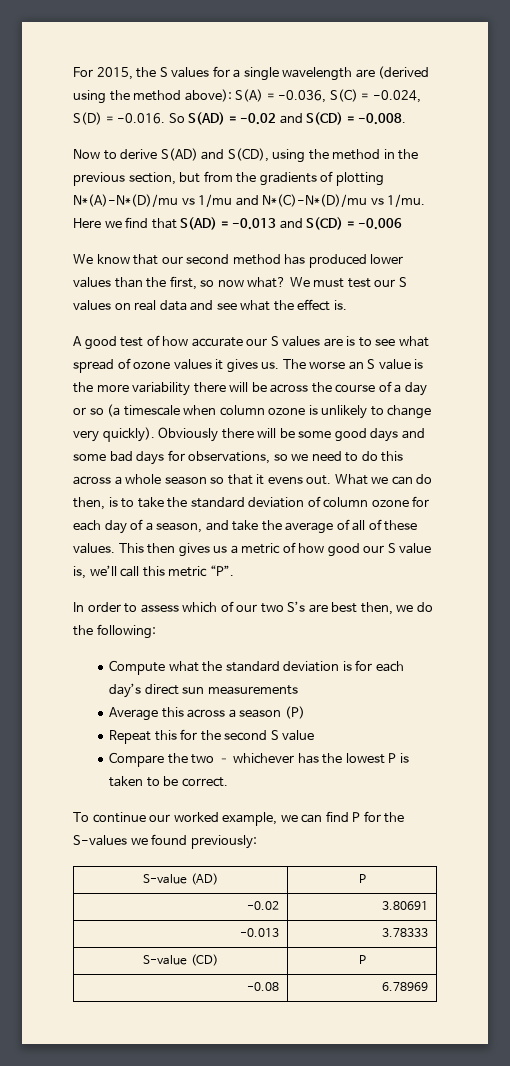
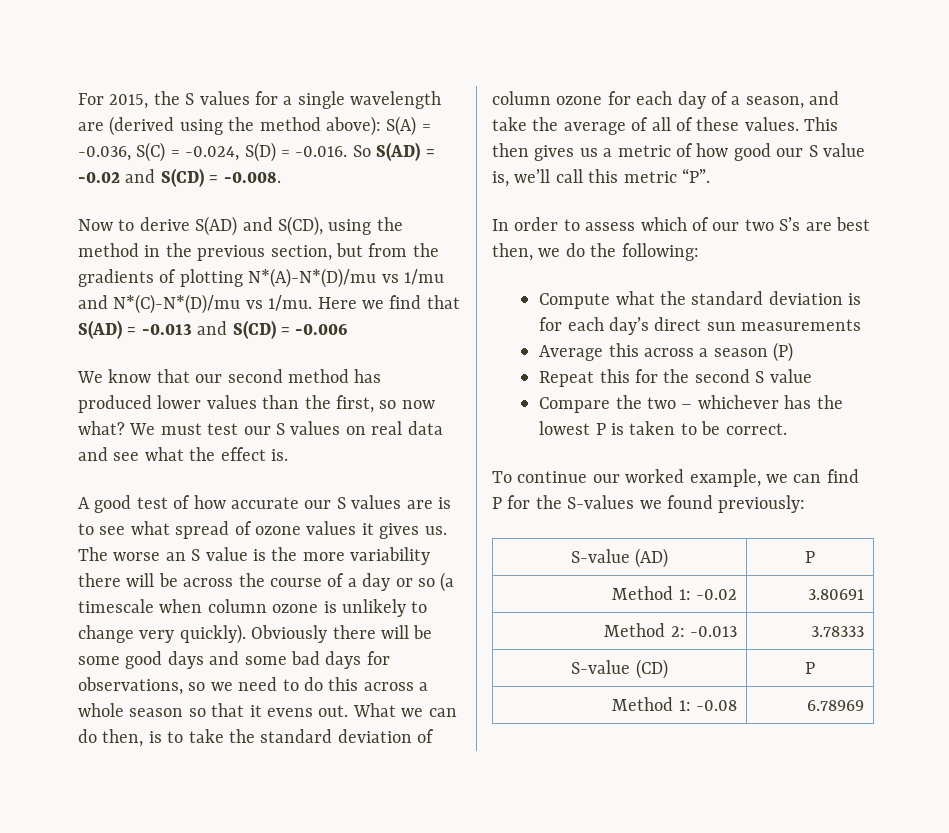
- -0.02 | 3.80691
+ Method 1: -0.02 | 3.80691
- -0.013 | 3.78333
+ Method 2: -0.013 | 3.78333
- -0.08 | 6.78969
+ Method 1: -0.08 | 6.78969

